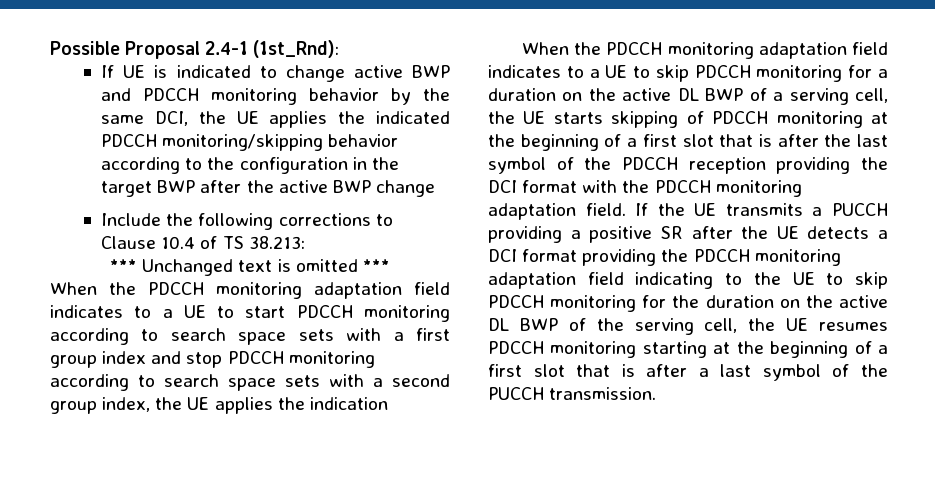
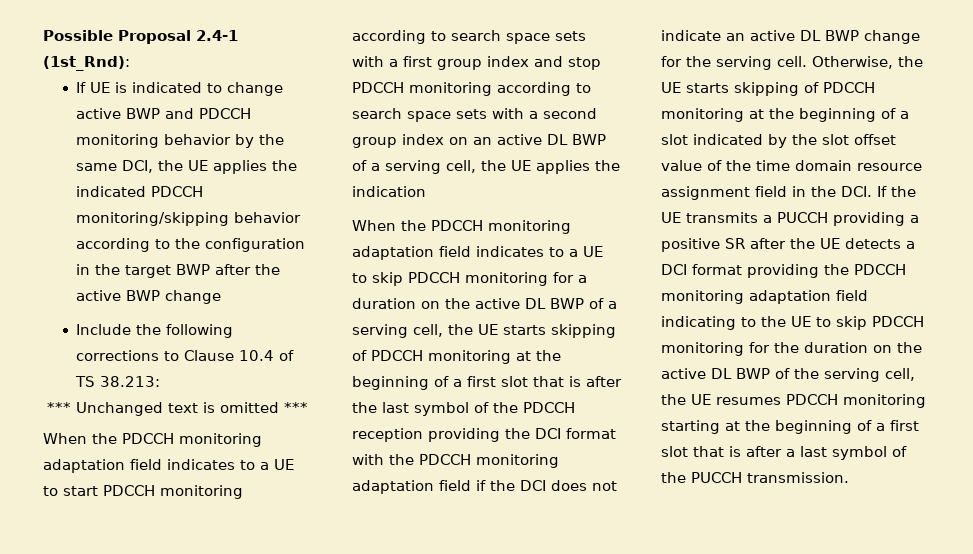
- When the PDCCH monitoring adaptation field indicates to a UE to start PDCCH monitoring according to search space sets with a first group index and stop PDCCH monitoring according to search space sets with a second group index, the UE applies the indication
+ When the PDCCH monitoring adaptation field indicates to a UE to start PDCCH monitoring according to search space sets with a first group index and stop PDCCH monitoring according to search space sets with a second group index on an active DL BWP of a serving cell, the UE applies the indication
- When the PDCCH monitoring adaptation field indicates to a UE to skip PDCCH monitoring for a duration on the active DL BWP of a serving cell, the UE starts skipping of PDCCH monitoring at the beginning of a first slot that is after the last symbol of the PDCCH reception providing the DCI format with the PDCCH monitoring adaptation field. If the UE transmits a PUCCH providing a positive SR after the UE detects a DCI format providing the PDCCH monitoring adaptation field indicating to the UE to skip PDCCH monitoring for the duration on the active DL BWP of the serving cell, the UE resumes PDCCH monitoring starting at the beginning of a first slot that is after a last symbol of the PUCCH transmission.
+ When the PDCCH monitoring adaptation field indicates to a UE to skip PDCCH monitoring for a duration on the active DL BWP of a serving cell, the UE starts skipping of PDCCH monitoring at the beginning of a first slot that is after the last symbol of the PDCCH reception providing the DCI format with the PDCCH monitoring adaptation field if the DCI does not indicate an active DL BWP change for the serving cell. Otherwise, the UE starts skipping of PDCCH monitoring at the beginning of a slot indicated by the slot offset value of the time domain resource assignment field in the DCI. If the UE transmits a PUCCH providing a positive SR after the UE detects a DCI format providing the PDCCH monitoring adaptation field indicating to the UE to skip PDCCH monitoring for the duration on the active DL BWP of the serving cell, the UE resumes PDCCH monitoring starting at the beginning of a first slot that is after a last symbol of the PUCCH transmission.

